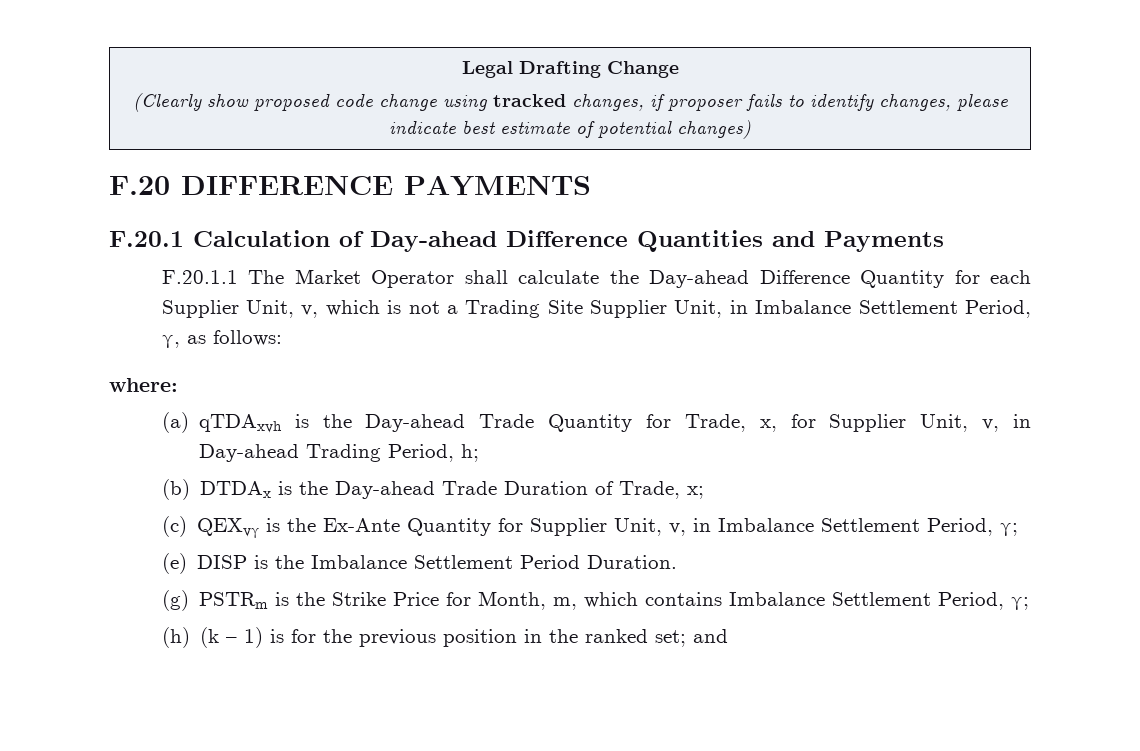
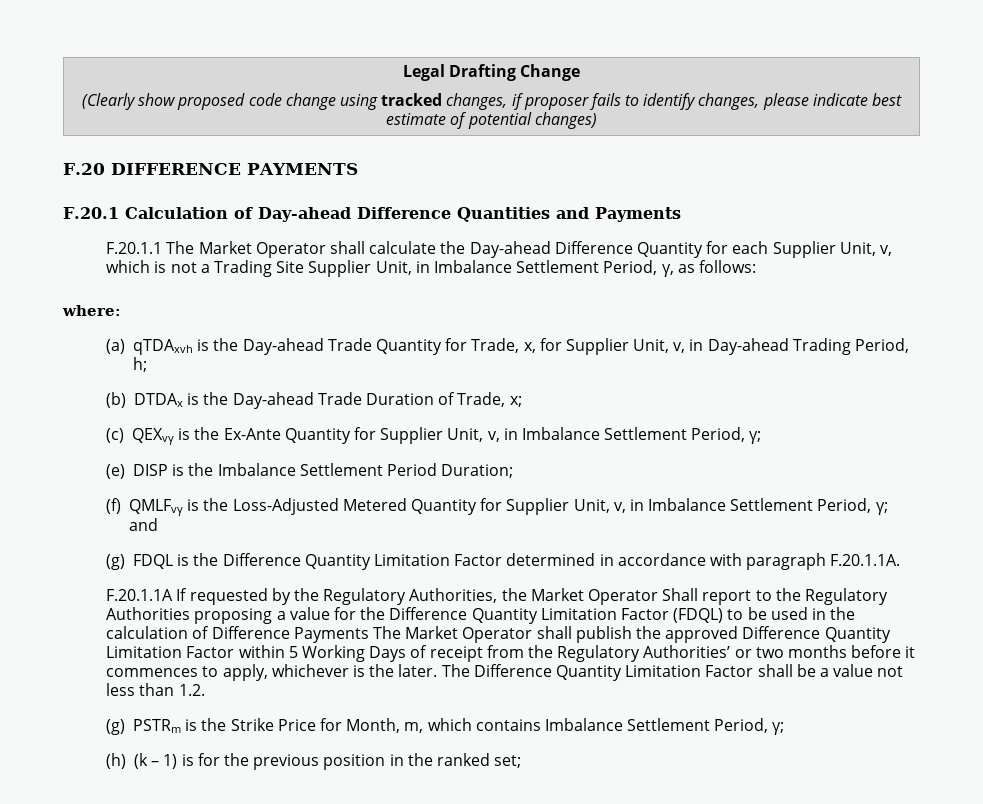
- (e) DISP is the Imbalance Settlement Period Duration.
+ (e) DISP is the Imbalance Settlement Period Duration;
+ (f) QMLFvγ is the Loss-Adjusted Metered Quantity for Supplier Unit, v, in Imbalance Settlement Period, γ; and
+ (g) FDQL is the Difference Quantity Limitation Factor determined in accordance with paragraph F.20.1.1A.
+ F.20.1.1A If requested by the Regulatory Authorities, the Market Operator Shall report to the Regulatory Authorities proposing a value for the Difference Quantity Limitation Factor (FDQL) to be used in the calculation of Difference Payments The Market Operator shall publish the approved Difference Quantity Limitation Factor within 5 Working Days of receipt from the Regulatory Authorities’ or two months before it commences to apply, whichever is the later. The Difference Quantity Limitation Factor shall be a value not less than 1.2.
- (h) (k – 1) is for the previous position in the ranked set; and
+ (h) (k – 1) is for the previous position in the ranked set;

